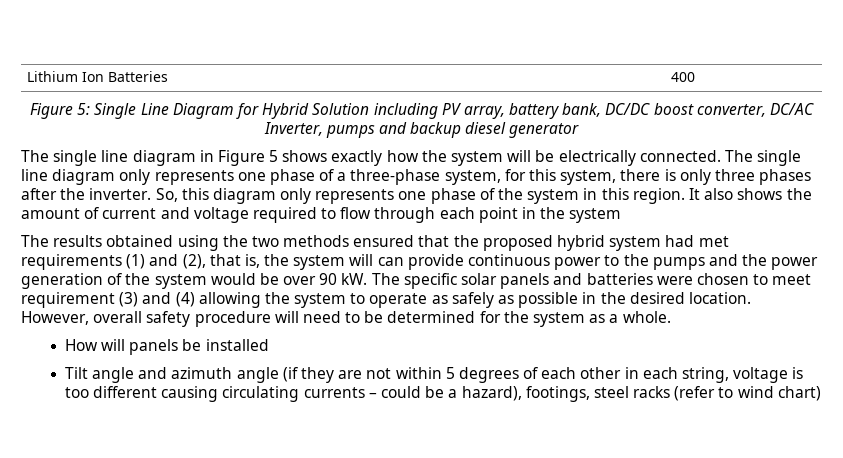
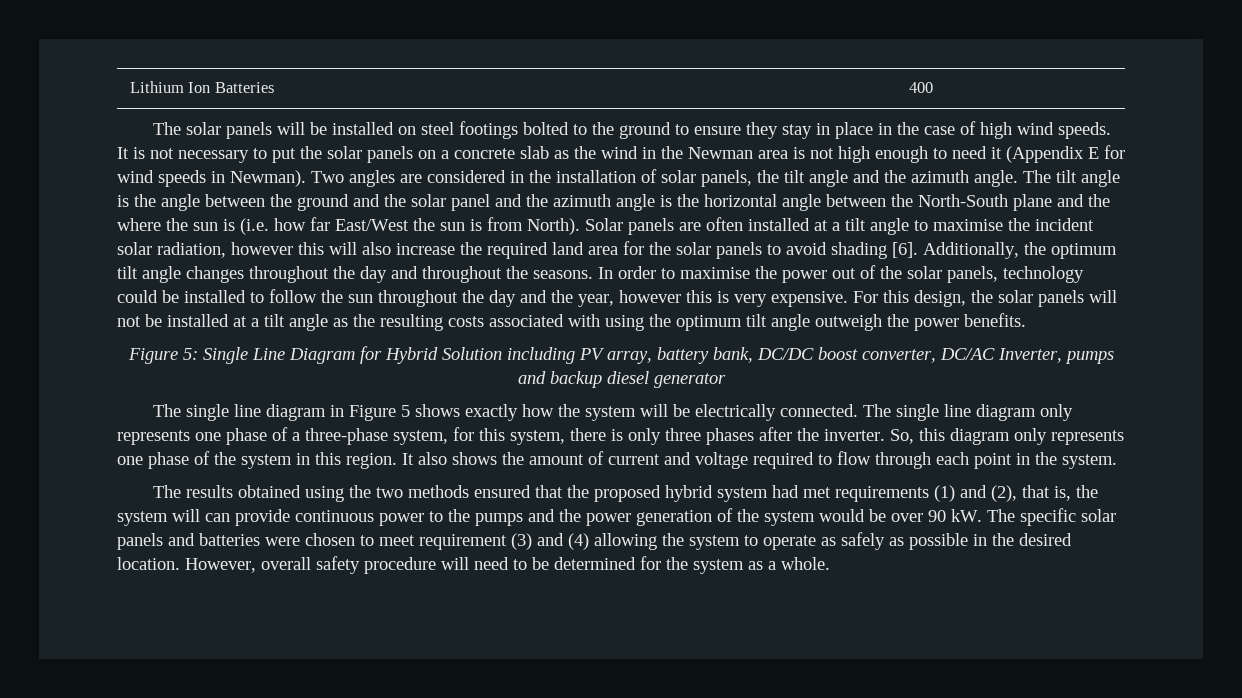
+ The solar panels will be installed on steel footings bolted to the ground to ensure they stay in place in the case of high wind speeds. It is not necessary to put the solar panels on a concrete slab as the wind in the Newman area is not high enough to need it (Appendix E for wind speeds in Newman). Two angles are considered in the installation of solar panels, the tilt angle and the azimuth angle. The tilt angle is the angle between the ground and the solar panel and the azimuth angle is the horizontal angle between the North-South plane and the where the sun is (i.e. how far East/West the sun is from North). Solar panels are often installed at a tilt angle to maximise the incident solar radiation, however this will also increase the required land area for the solar panels to avoid shading [6]. Additionally, the optimum tilt angle changes throughout the day and throughout the seasons. In order to maximise the power out of the solar panels, technology could be installed to follow the sun throughout the day and the year, however this is very expensive. For this design, the solar panels will not be installed at a tilt angle as the resulting costs associated with using the optimum tilt angle outweigh the power benefits.
- It also shows the amount of current and voltage required to flow through each point in the system
+ It also shows the amount of current and voltage required to flow through each point in the system.
- How will panels be installed
- Tilt angle and azimuth angle (if they are not within 5 degrees of each other in each string, voltage is too different causing circulating currents – could be a hazard), footings, steel racks (refer to wind chart)

